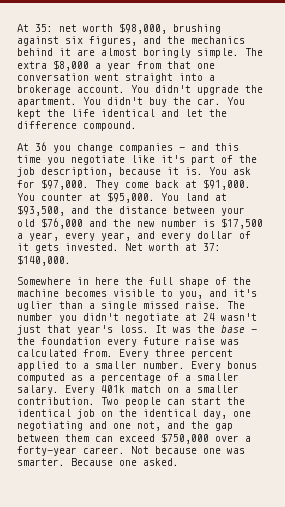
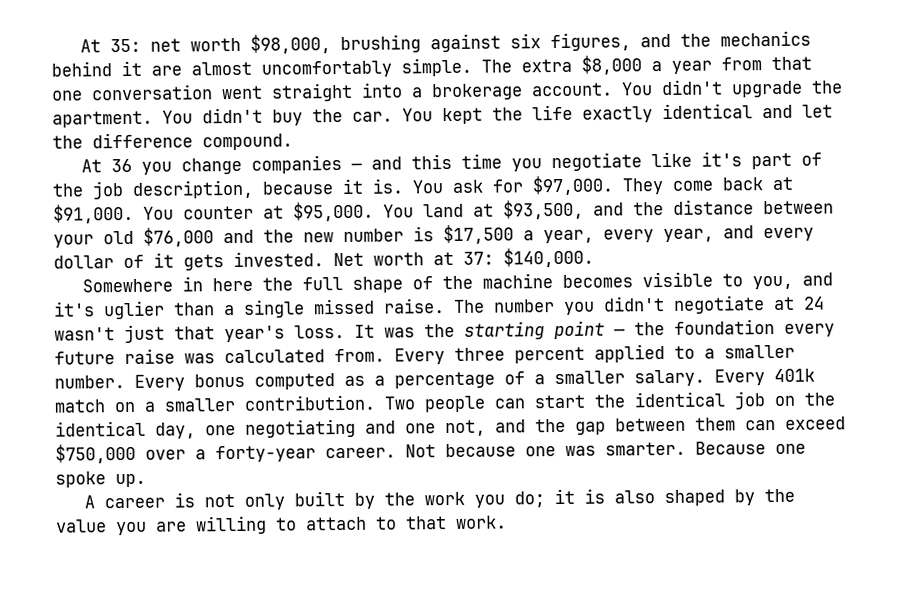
- At 35: net worth $98,000, brushing against six figures, and the mechanics behind it are almost boringly simple.
+ At 35: net worth $98,000, brushing against six figures, and the mechanics behind it are almost uncomfortably simple.
- You kept the life identical and let the difference compound.
+ You kept the life exactly identical and let the difference compound.
- It was the base — the foundation every future raise was calculated from.
+ It was the starting point — the foundation every future raise was calculated from.
- Because one asked.
+ Because one spoke up.
+ A career is not only built by the work you do; it is also shaped by the value you are willing to attach to that work.

